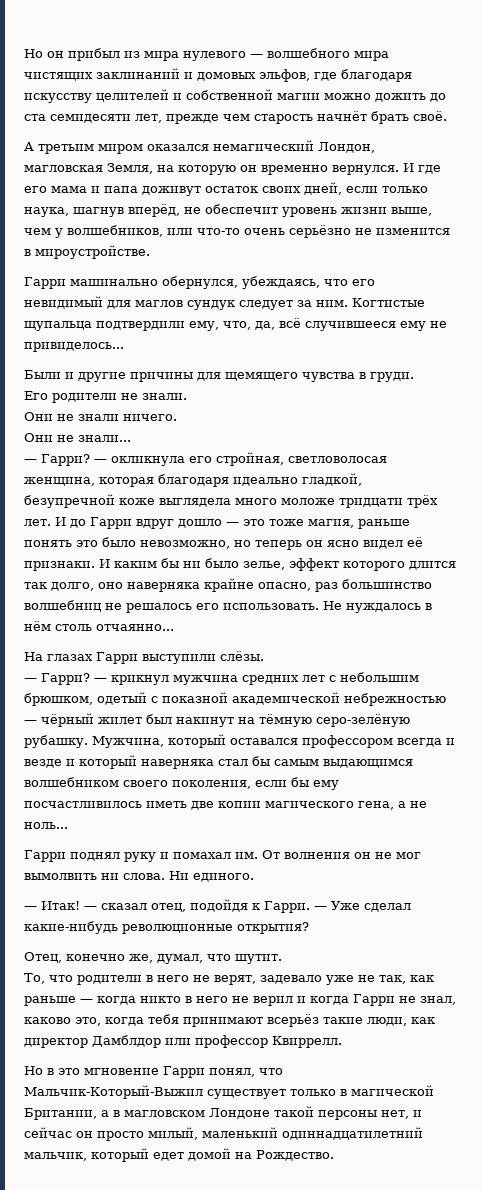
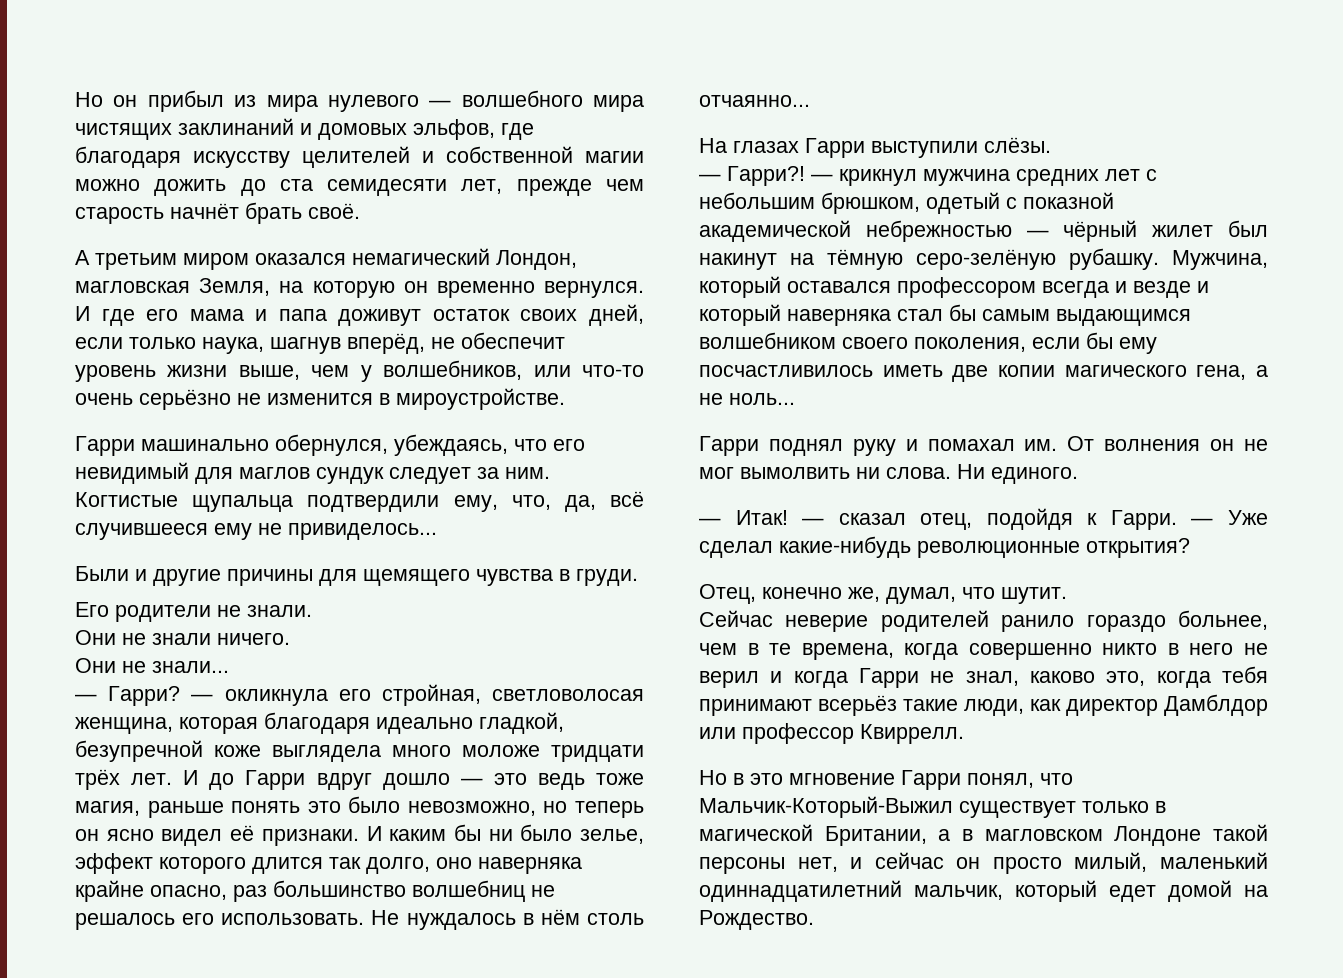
- И до Гарри вдруг дошло — это тоже магия, раньше понять это было невозможно, но теперь он ясно видел её признаки.
+ И до Гарри вдруг дошло — это ведь тоже магия, раньше понять это было невозможно, но теперь он ясно видел её признаки.
  На глазах Гарри выступили слёзы.
- — Гарри?
+ — Гарри?!
- То, что родители в него не верят, задевало уже не так, как раньше — когда никто в него не верил и когда Гарри не знал, каково это, когда тебя принимают всерьёз такие люди, как директор Дамблдор или профессор Квиррелл.
+ Сейчас неверие родителей ранило гораздо больнее, чем в те времена, когда совершенно никто в него не верил и когда Гарри не знал, каково это, когда тебя принимают всерьёз такие люди, как директор Дамблдор или профессор Квиррелл.

